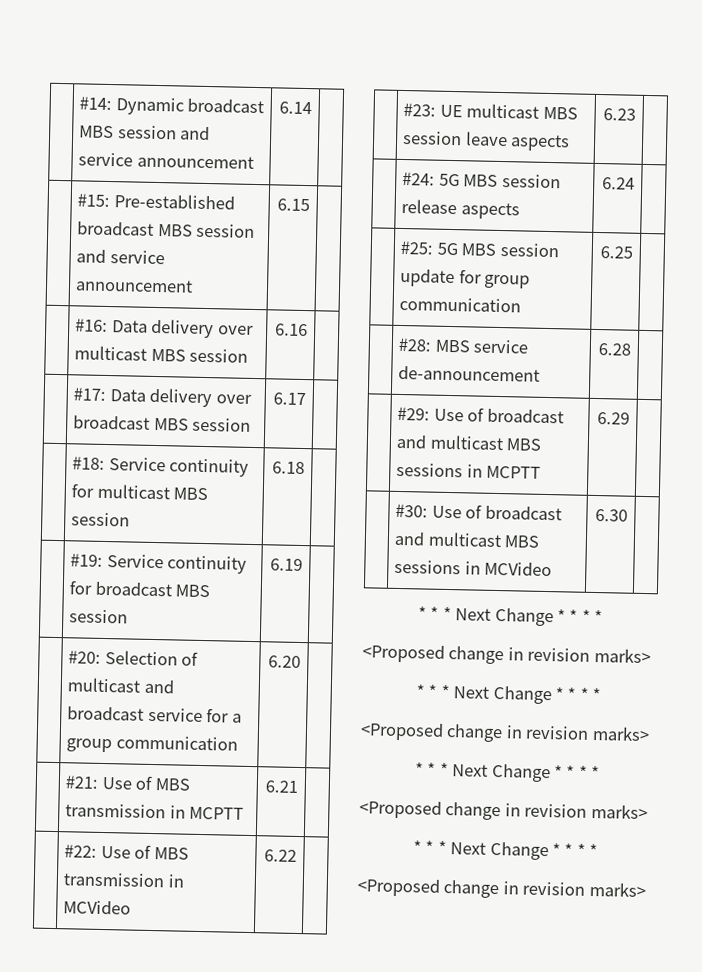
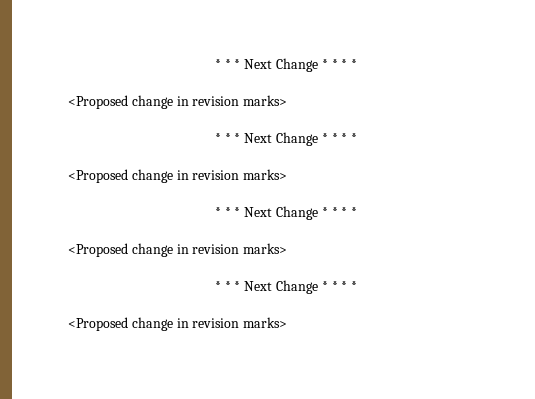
- | #14: Dynamic broadcast MBS session and service announcement | 6.14 |
- | #15: Pre-established broadcast MBS session and service announcement | 6.15 |
- | #16: Data delivery over multicast MBS session | 6.16 |
- | #17: Data delivery over broadcast MBS session | 6.17 |
- | #18: Service continuity for multicast MBS session | 6.18 |
- | #19: Service continuity for broadcast MBS session | 6.19 |
- | #20: Selection of multicast and broadcast service for a group communication | 6.20 |
- | #21: Use of MBS transmission in MCPTT | 6.21 |
- | #22: Use of MBS transmission in MCVideo | 6.22 |
- | #23: UE multicast MBS session leave aspects | 6.23 |
- | #24: 5G MBS session release aspects | 6.24 |
- | #25: 5G MBS session update for group communication | 6.25 |
- | #28: MBS service de-announcement | 6.28 |
- | #29: Use of broadcast and multicast MBS sessions in MCPTT | 6.29 |
- | #30: Use of broadcast and multicast MBS sessions in MCVideo | 6.30 |

